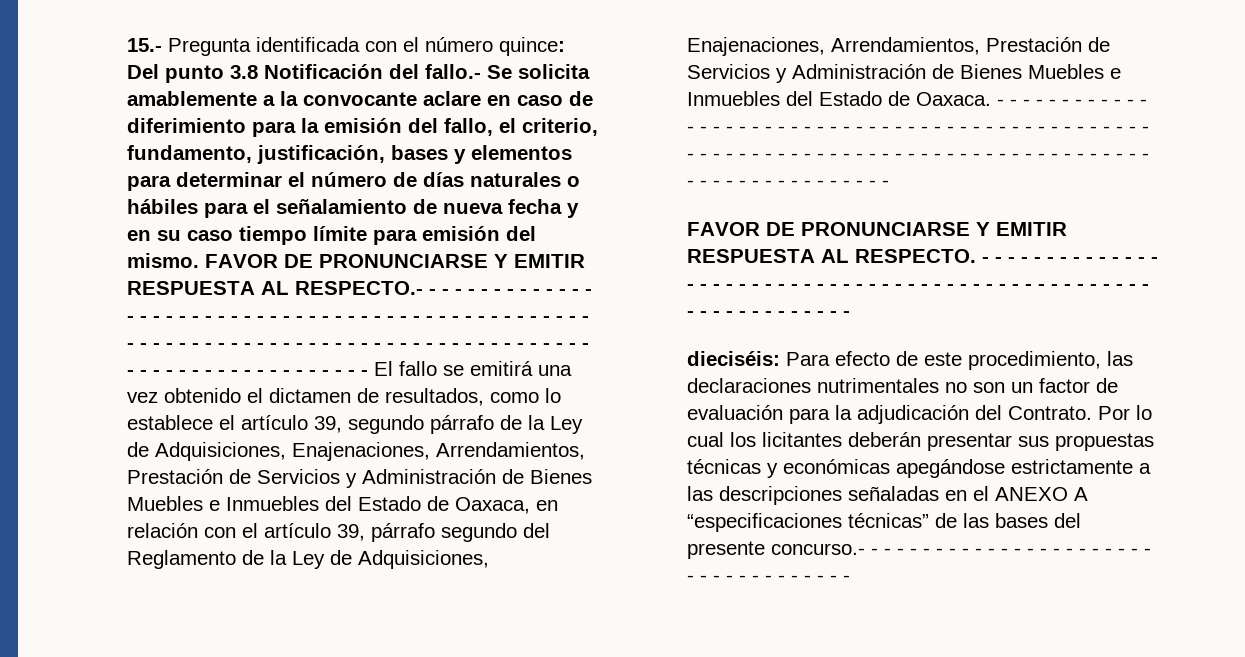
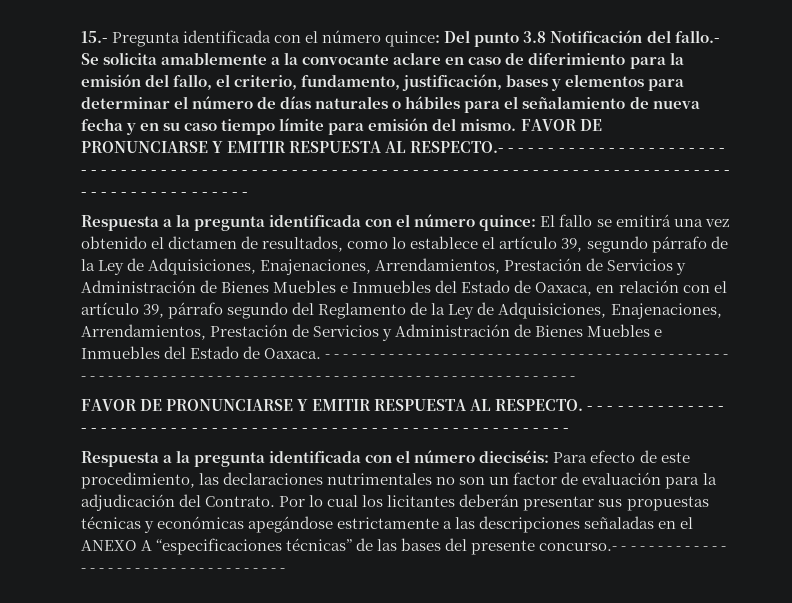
- FAVOR DE PRONUNCIARSE Y EMITIR RESPUESTA AL RESPECTO.- - - - - - - - - - - - - - - - - - - - - - - - - - - - - - - - - - - - - - - - - - - - - - - - - - - - - - - - - - - - - - - - - - - - - - - - - - - - - - - - - - - - - - - - - - - - - - - - - - - - - - - - - El fallo se emitirá una vez obtenido el dictamen de resultados, como lo establece el artículo 39, segundo párrafo de la Ley de Adquisiciones, Enajenaciones, Arrendamientos, Prestación de Servicios y Administración de Bienes Muebles e Inmuebles del Estado de Oaxaca, en relación con el artículo 39, párrafo segundo del Reglamento de la Ley de Adquisiciones, Enajenaciones, Arrendamientos, Prestación de Servicios y Administración de Bienes Muebles e Inmuebles del Estado de Oaxaca.
+ FAVOR DE PRONUNCIARSE Y EMITIR RESPUESTA AL RESPECTO.- - - - - - - - - - - - - - - - - - - - - - - - - - - - - - - - - - - - - - - - - - - - - - - - - - - - - - - - - - - - - - - - - - - - - - - - - - - - - - - - - - - - - - - - - - - - - - - - - - - - - - - - -
+ Respuesta a la pregunta identificada con el número quince: El fallo se emitirá una vez obtenido el dictamen de resultados, como lo establece el artículo 39, segundo párrafo de la Ley de Adquisiciones, Enajenaciones, Arrendamientos, Prestación de Servicios y Administración de Bienes Muebles e Inmuebles del Estado de Oaxaca, en relación con el artículo 39, párrafo segundo del Reglamento de la Ley de Adquisiciones, Enajenaciones, Arrendamientos, Prestación de Servicios y Administración de Bienes Muebles e Inmuebles del Estado de Oaxaca.
- dieciséis: Para efecto de este procedimiento, las declaraciones nutrimentales no son un factor de evaluación para la adjudicación del Contrato.
+ Respuesta a la pregunta identificada con el número dieciséis: Para efecto de este procedimiento, las declaraciones nutrimentales no son un factor de evaluación para la adjudicación del Contrato.

